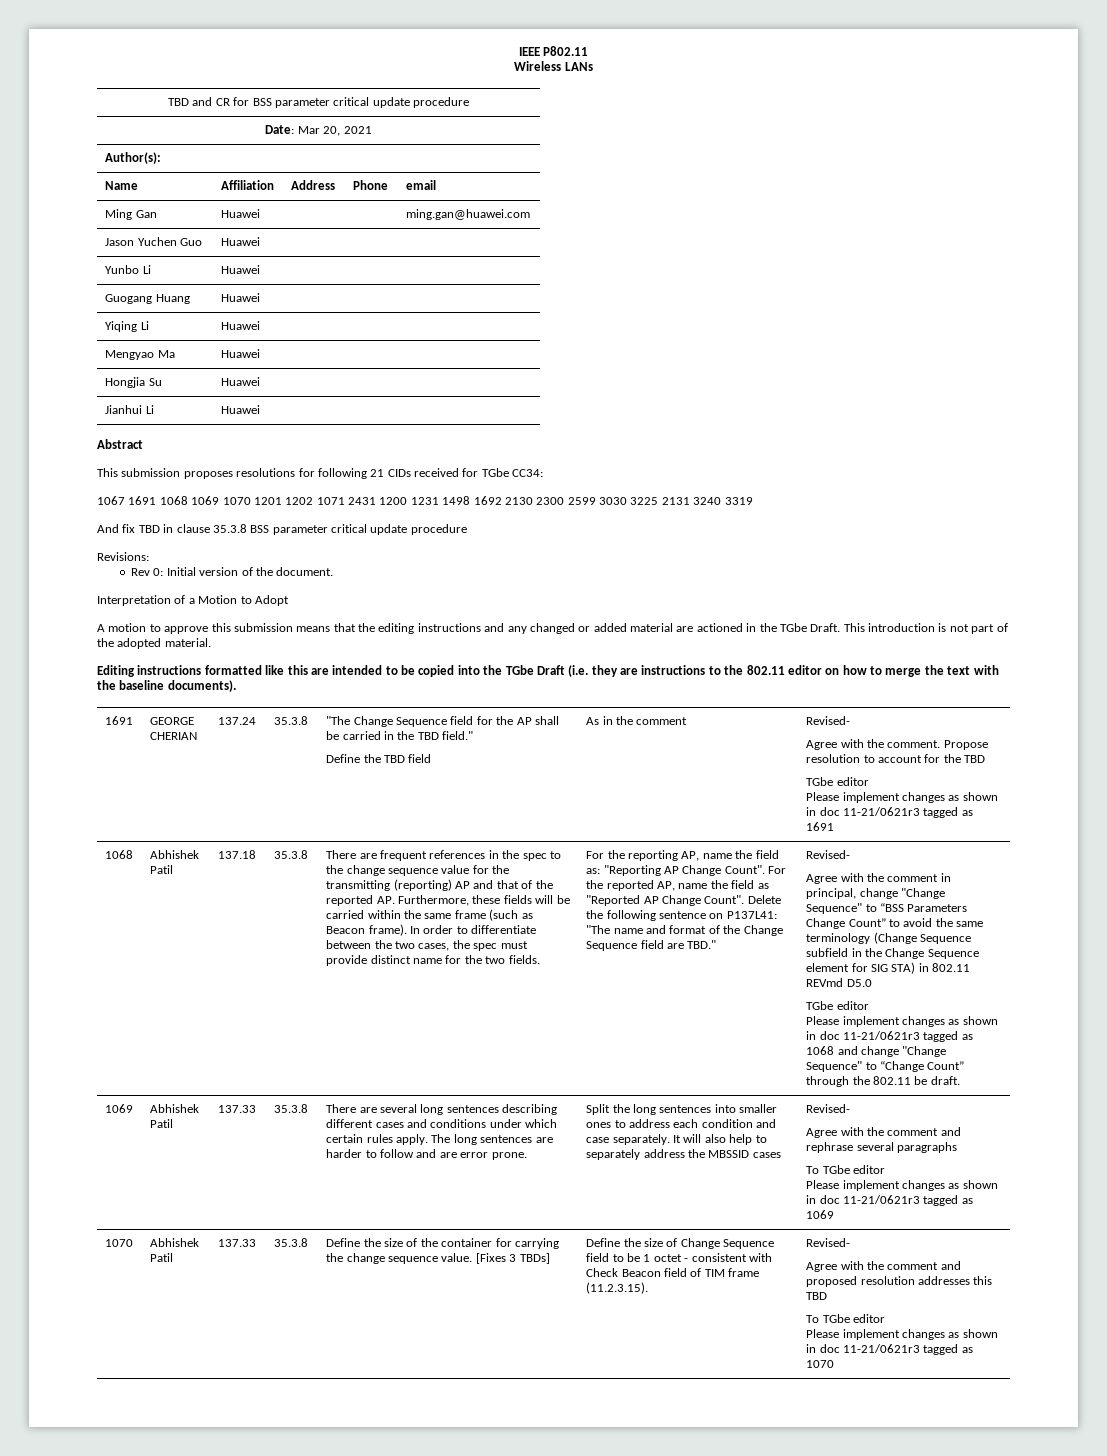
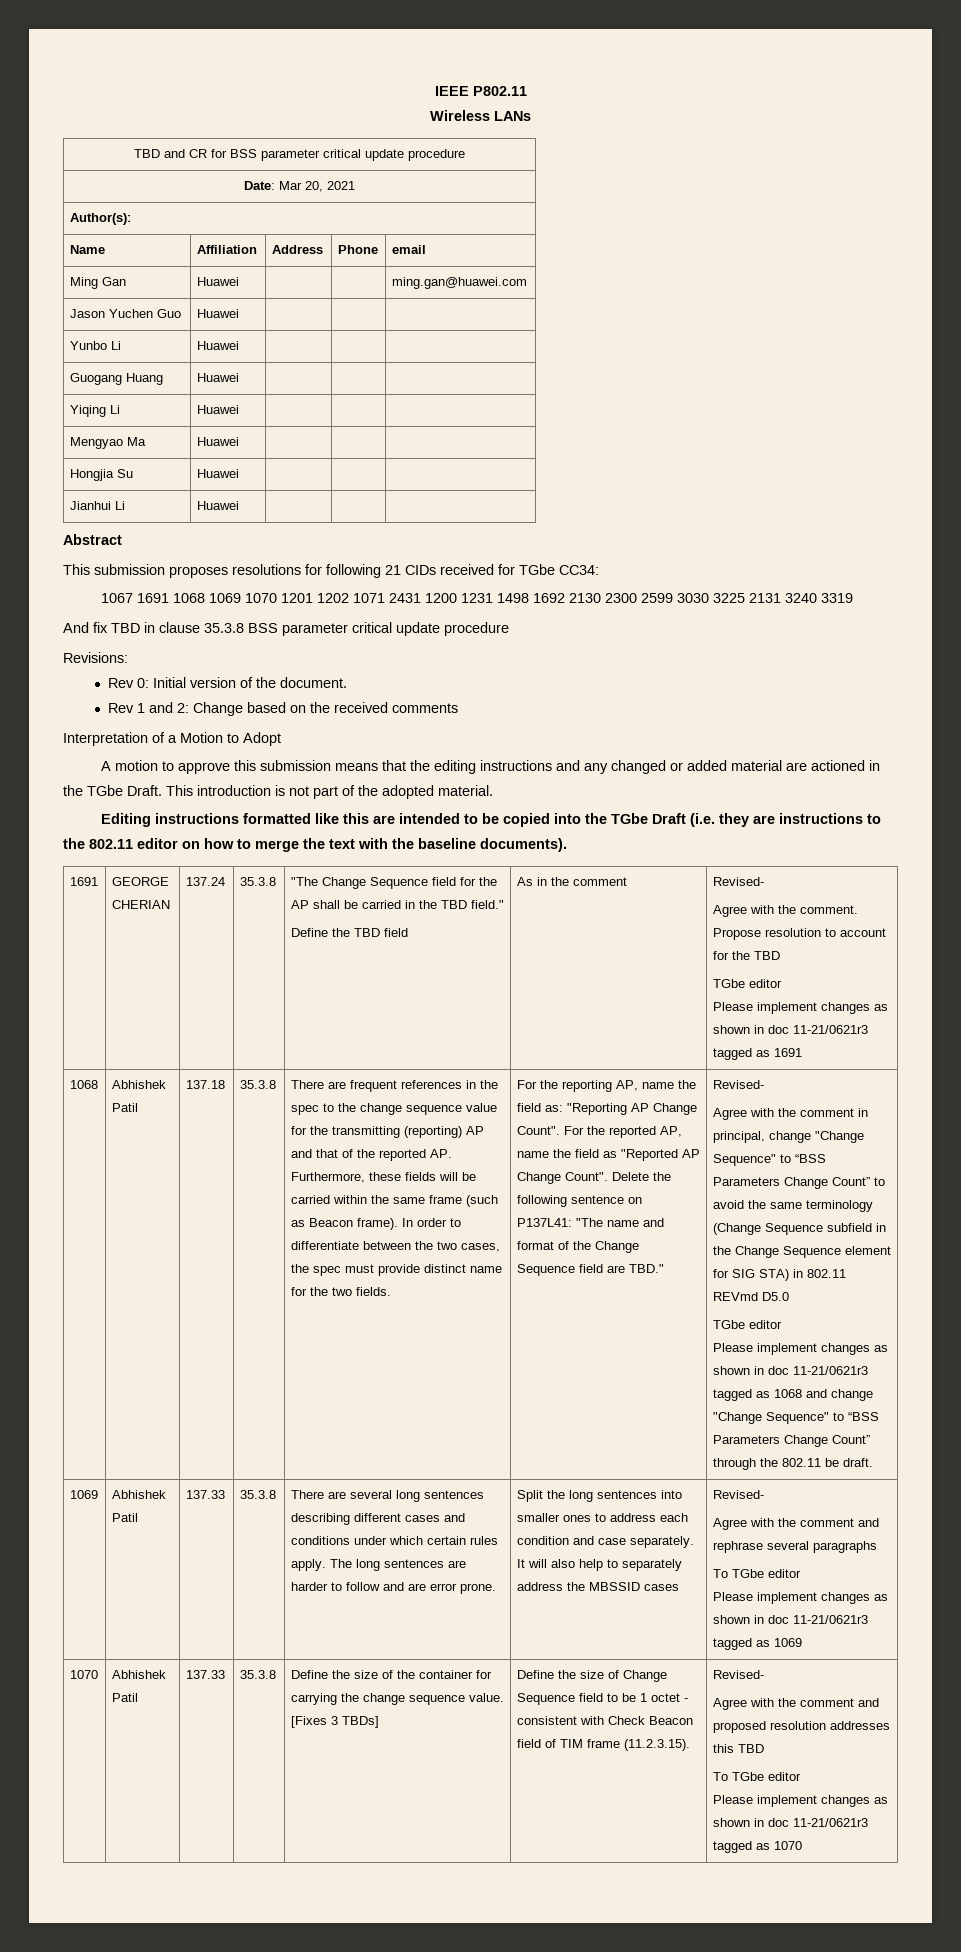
+ Rev 1 and 2: Change based on the received comments
- Please implement changes as shown in doc 11-21/0621r3 tagged as 1068 and change "Change Sequence" to “Change Count” through the 802.11 be draft.
+ Please implement changes as shown in doc 11-21/0621r3 tagged as 1068 and change "Change Sequence" to “BSS Parameters Change Count” through the 802.11 be draft.

